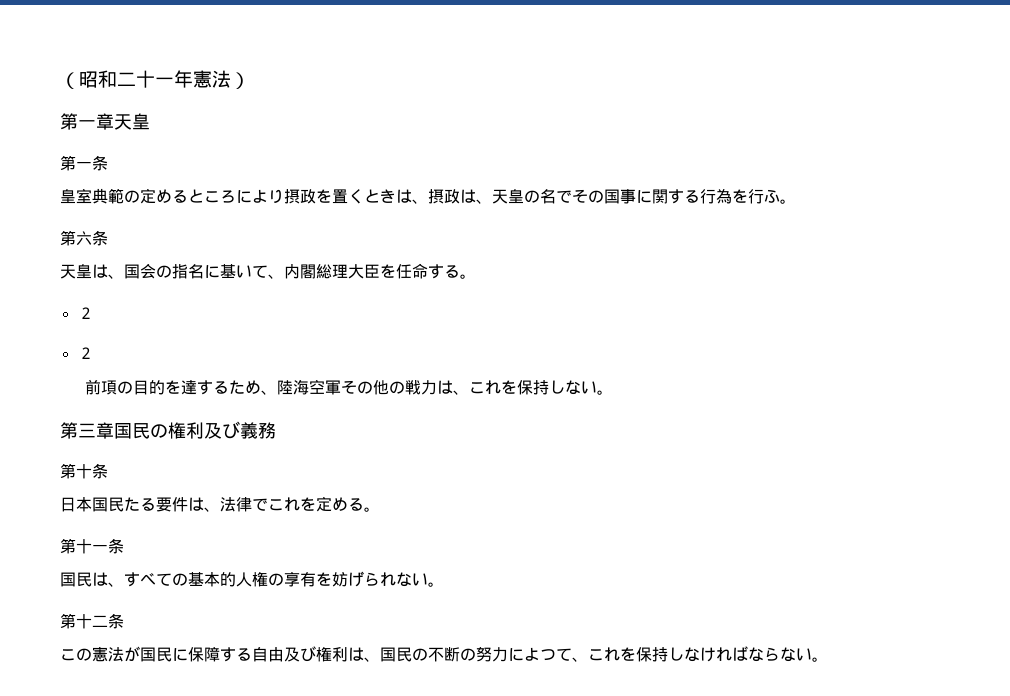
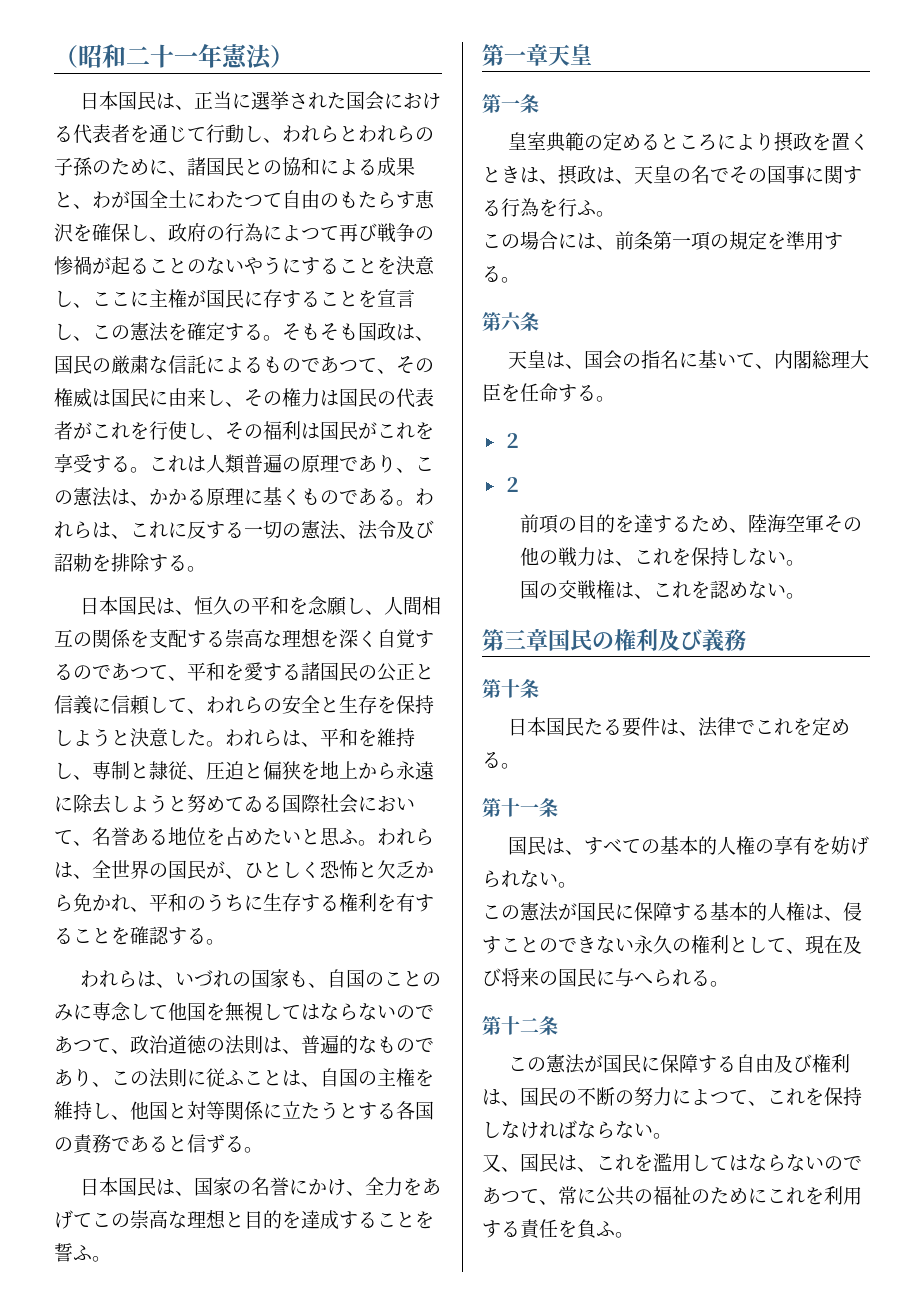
+ 日本国民は、正当に選挙された国会における代表者を通じて行動し、われらとわれらの子孫のために、諸国民との協和による成果と、わが国全土にわたつて自由のもたらす恵沢を確保し、政府の行為によつて再び戦争の惨禍が起ることのないやうにすることを決意し、ここに主権が国民に存することを宣言し、この憲法を確定する。そもそも国政は、国民の厳粛な信託によるものであつて、その権威は国民に由来し、その権力は国民の代表者がこれを行使し、その福利は国民がこれを享受する。これは人類普遍の原理であり、この憲法は、かかる原理に基くものである。われらは、これに反する一切の憲法、法令及び詔勅を排除する。
+ 日本国民は、恒久の平和を念願し、人間相互の関係を支配する崇高な理想を深く自覚するのであつて、平和を愛する諸国民の公正と信義に信頼して、われらの安全と生存を保持しようと決意した。われらは、平和を維持し、専制と隷従、圧迫と偏狭を地上から永遠に除去しようと努めてゐる国際社会において、名誉ある地位を占めたいと思ふ。われらは、全世界の国民が、ひとしく恐怖と欠乏から免かれ、平和のうちに生存する権利を有することを確認する。
+ われらは、いづれの国家も、自国のことのみに専念して他国を無視してはならないのであつて、政治道徳の法則は、普遍的なものであり、この法則に従ふことは、自国の主権を維持し、他国と対等関係に立たうとする各国の責務であると信ずる。
+ 日本国民は、国家の名誉にかけ、全力をあげてこの崇高な理想と目的を達成することを誓ふ。
+ この場合には、前条第一項の規定を準用する。
+ 国の交戦権は、これを認めない。
+ この憲法が国民に保障する基本的人権は、侵すことのできない永久の権利として、現在及び将来の国民に与へられる。
+ 又、国民は、これを濫用してはならないのであつて、常に公共の福祉のためにこれを利用する責任を負ふ。

